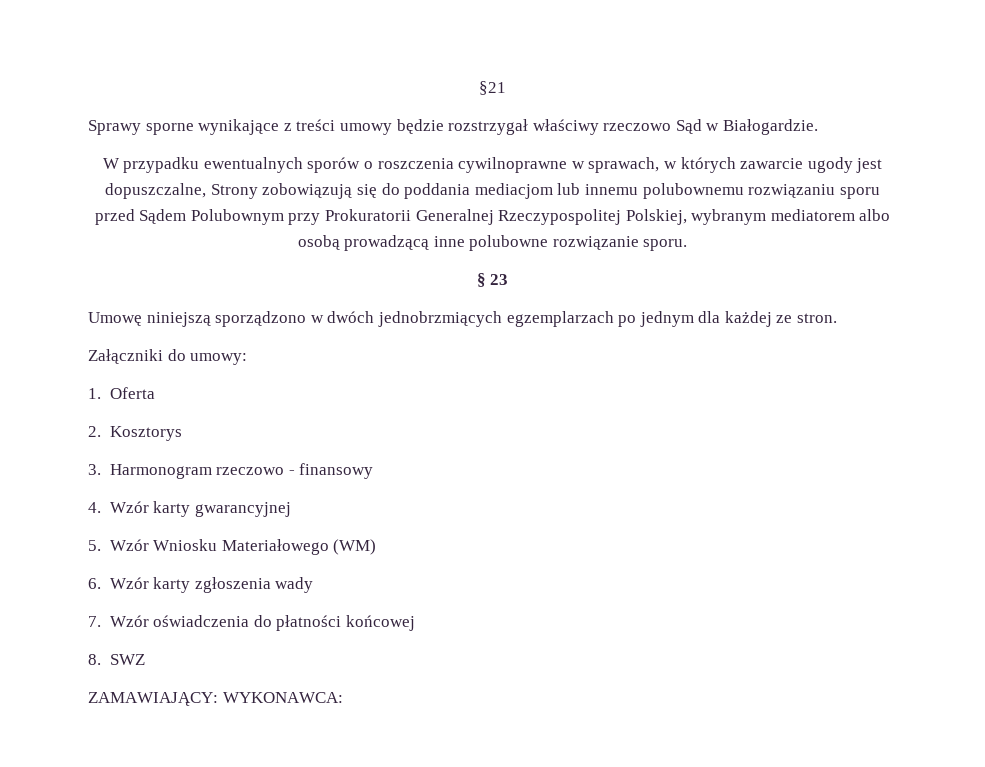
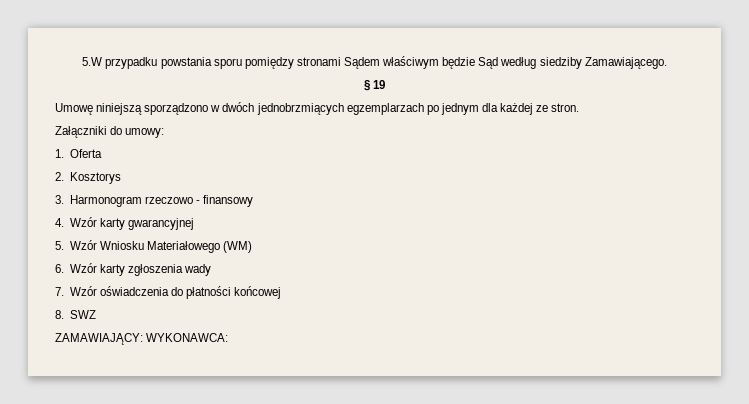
- §21
- Sprawy sporne wynikające z treści umowy będzie rozstrzygał właściwy rzeczowo Sąd w Białogardzie.
- W przypadku ewentualnych sporów o roszczenia cywilnoprawne w sprawach, w których zawarcie ugody jest dopuszczalne, Strony zobowiązują się do poddania mediacjom lub innemu polubownemu rozwiązaniu sporu przed Sądem Polubownym przy Prokuratorii Generalnej Rzeczypospolitej Polskiej, wybranym mediatorem albo osobą prowadzącą inne polubowne rozwiązanie sporu.
+ 5.W przypadku powstania sporu pomiędzy stronami Sądem właściwym będzie Sąd według siedziby Zamawiającego.
- § 23
+ § 19

